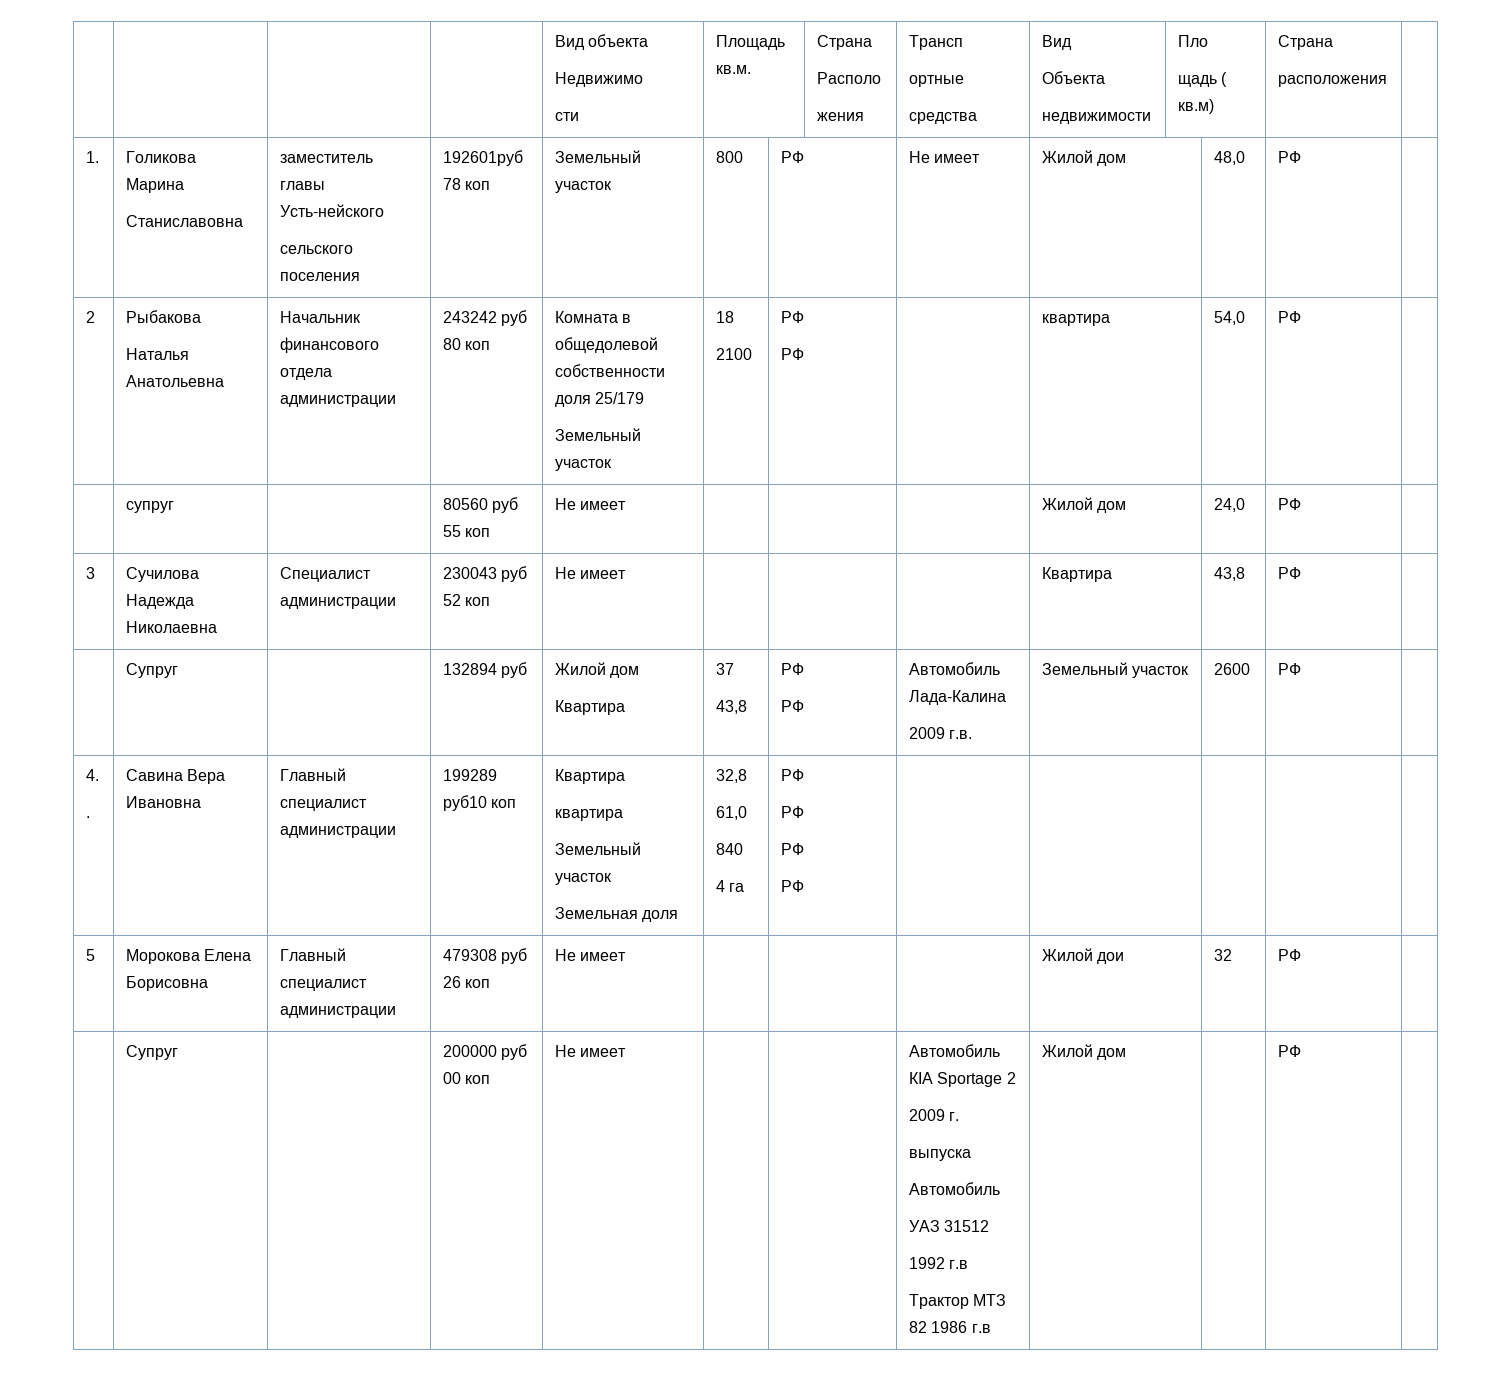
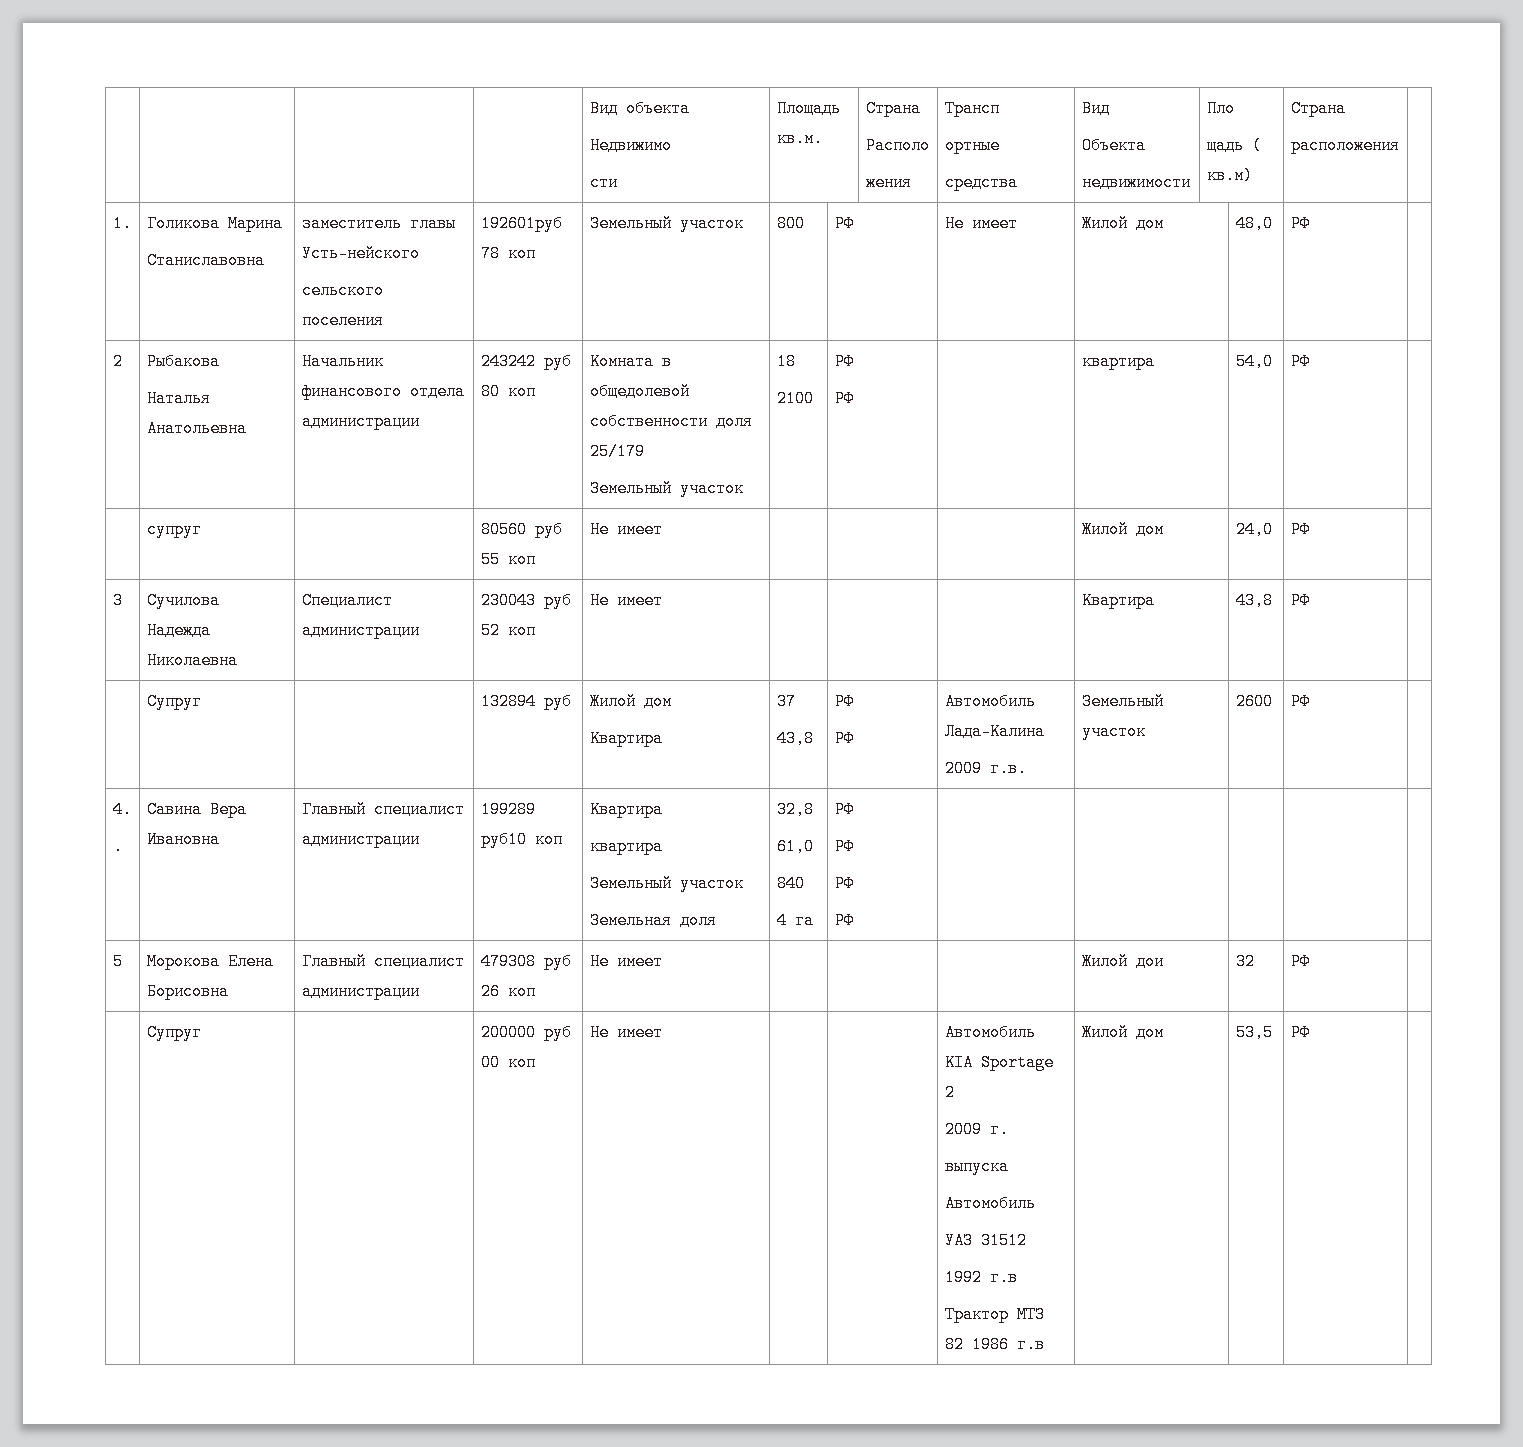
  | Супруг | | 200000 руб 00 коп | Не имеет | | | Автомобиль КIA Sportage 2
  2009 г.
  выпуска
  Автомобиль
  УАЗ 31512
  1992 г.в
- Трактор МТЗ 82 1986 г.в | Жилой дом | | РФ |
+ Трактор МТЗ 82 1986 г.в | Жилой дом | 53,5 | РФ |

